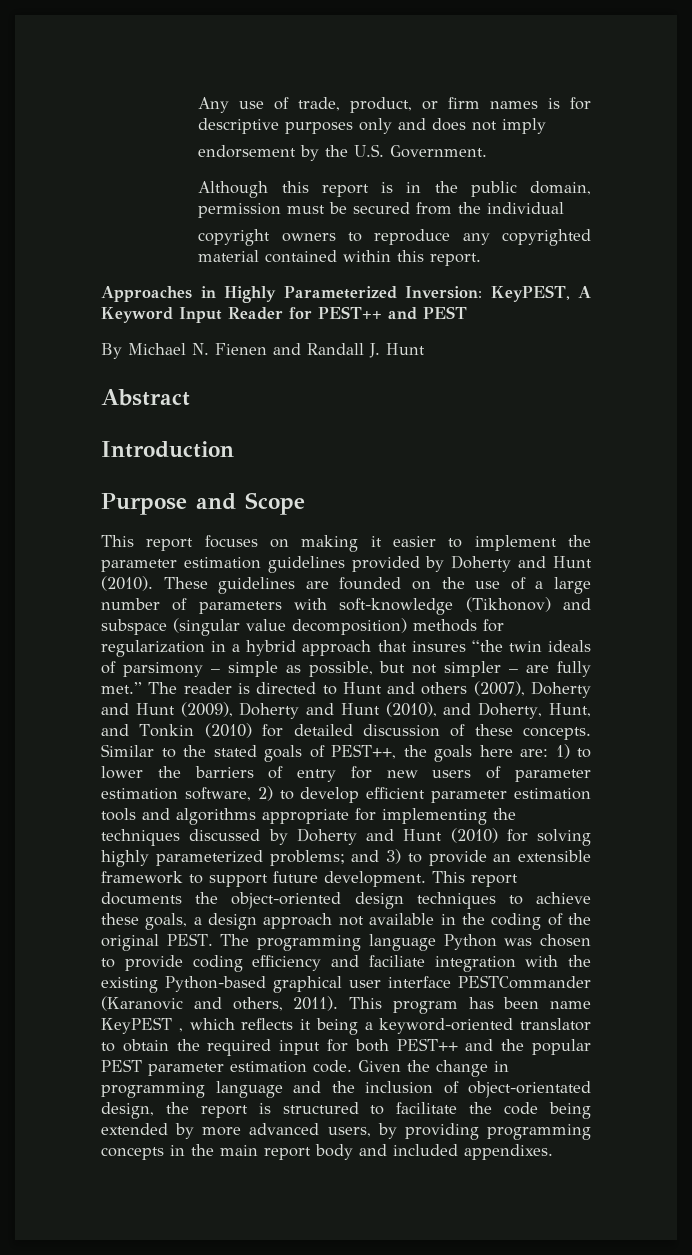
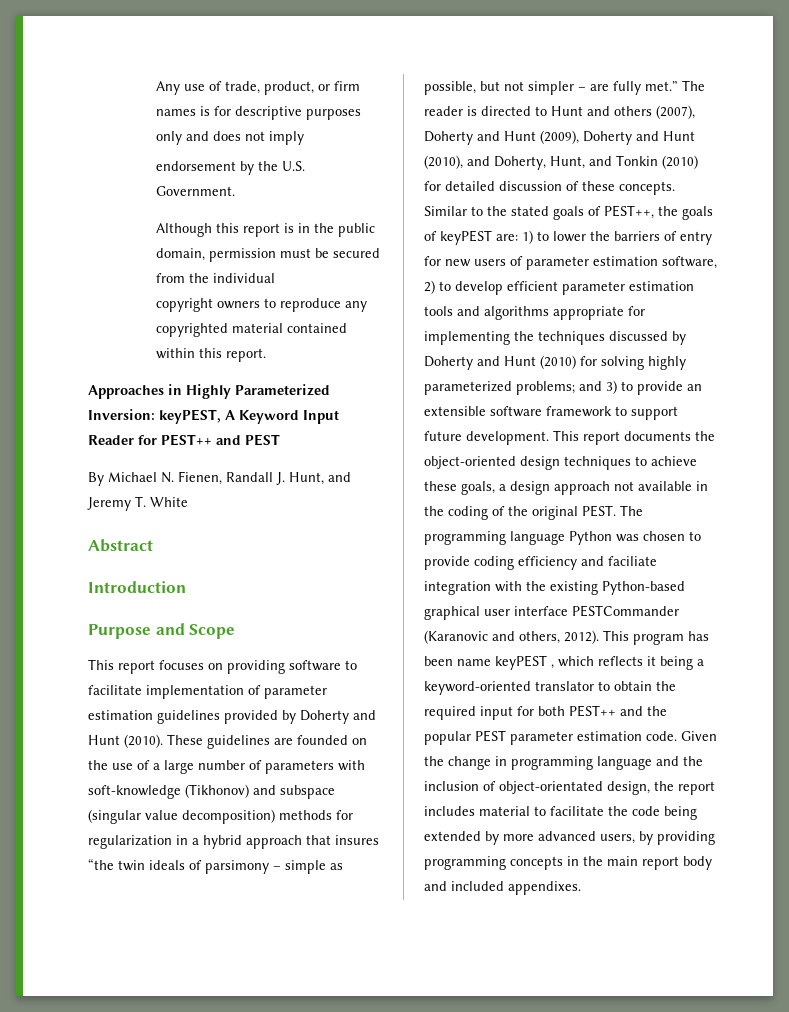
- Approaches in Highly Parameterized Inversion: KeyPEST, A Keyword Input Reader for PEST++ and PEST
+ Approaches in Highly Parameterized Inversion: keyPEST, A Keyword Input Reader for PEST++ and PEST
- By Michael N. Fienen and Randall J. Hunt
+ By Michael N. Fienen, Randall J. Hunt, and Jeremy T. White
- This report focuses on making it easier to implement the parameter estimation guidelines provided by Doherty and Hunt (2010).
+ This report focuses on providing software to facilitate implementation of parameter estimation guidelines provided by Doherty and Hunt (2010).
- Similar to the stated goals of PEST++, the goals here are: 1) to lower the barriers of entry for new users of parameter estimation software, 2) to develop efficient parameter estimation tools and algorithms appropriate for implementing the techniques discussed by Doherty and Hunt (2010) for solving highly parameterized problems; and 3) to provide an extensible framework to support future development.
+ Similar to the stated goals of PEST++, the goals of keyPEST are: 1) to lower the barriers of entry for new users of parameter estimation software, 2) to develop efficient parameter estimation tools and algorithms appropriate for implementing the techniques discussed by Doherty and Hunt (2010) for solving highly parameterized problems; and 3) to provide an extensible software framework to support future development.
- The programming language Python was chosen to provide coding efficiency and faciliate integration with the existing Python-based graphical user interface PESTCommander (Karanovic and others, 2011).
+ The programming language Python was chosen to provide coding efficiency and faciliate integration with the existing Python-based graphical user interface PESTCommander (Karanovic and others, 2012).
- This program has been name KeyPEST , which reflects it being a keyword-oriented translator to obtain the required input for both PEST++ and the popular PEST parameter estimation code.
+ This program has been name keyPEST , which reflects it being a keyword-oriented translator to obtain the required input for both PEST++ and the popular PEST parameter estimation code.
- Given the change in programming language and the inclusion of object-orientated design, the report is structured to facilitate the code being extended by more advanced users, by providing programming concepts in the main report body and included appendixes.
+ Given the change in programming language and the inclusion of object-orientated design, the report includes material to facilitate the code being extended by more advanced users, by providing programming concepts in the main report body and included appendixes.

